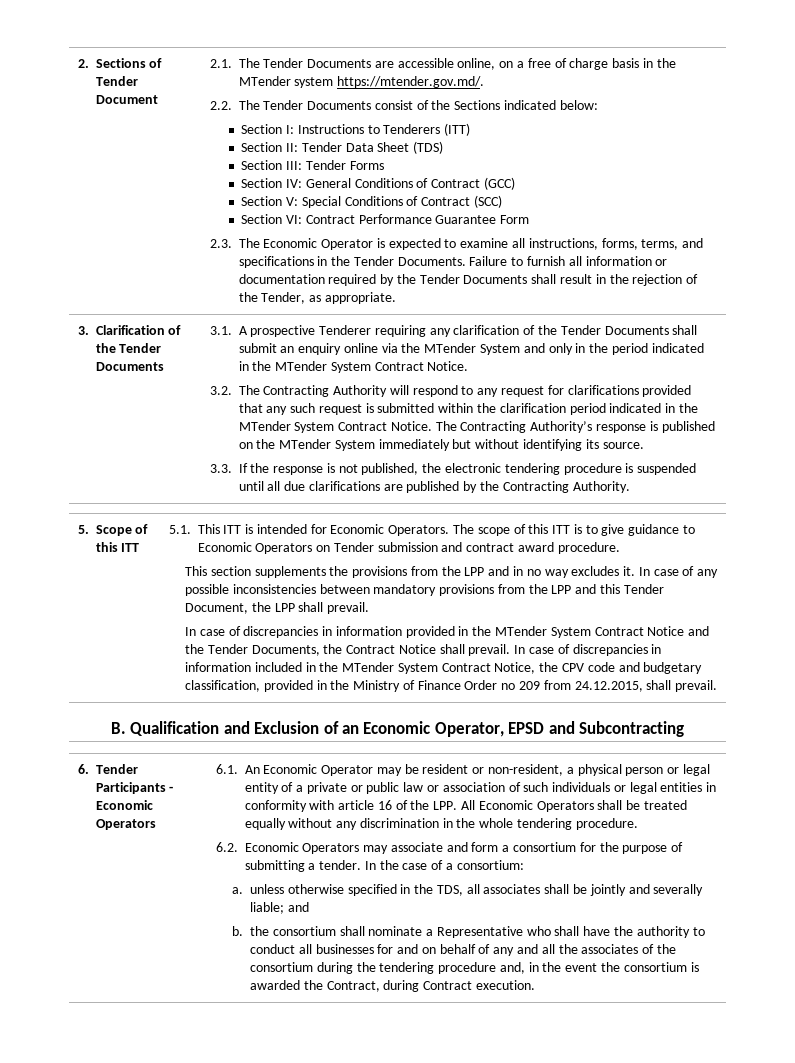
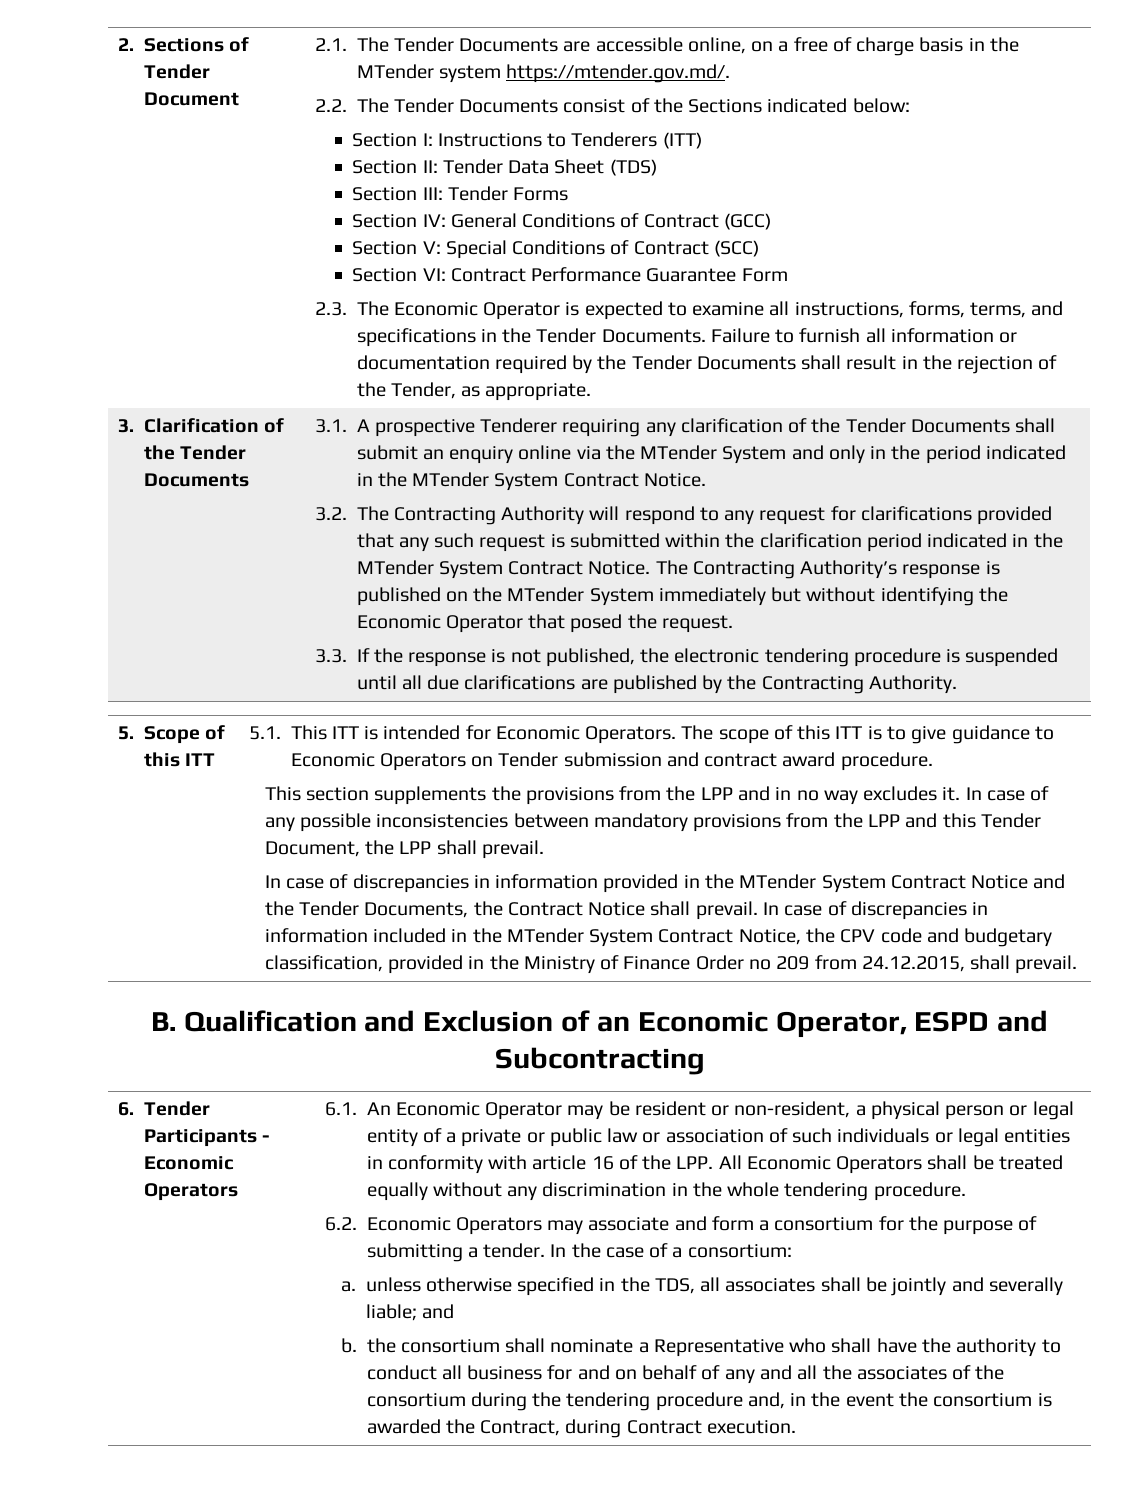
- The Contracting Authority’s response is published on the MTender System immediately but without identifying its source.
+ The Contracting Authority’s response is published on the MTender System immediately but without identifying the Economic Operator that posed the request.
- B. Qualification and Exclusion of an Economic Operator, EPSD and Subcontracting
+ B. Qualification and Exclusion of an Economic Operator, ESPD and Subcontracting
- b. the consortium shall nominate a Representative who shall have the authority to conduct all businesses for and on behalf of any and all the associates of the consortium during the tendering procedure and, in the event the consortium is awarded the Contract, during Contract execution.
+ b. the consortium shall nominate a Representative who shall have the authority to conduct all business for and on behalf of any and all the associates of the consortium during the tendering procedure and, in the event the consortium is awarded the Contract, during Contract execution.

